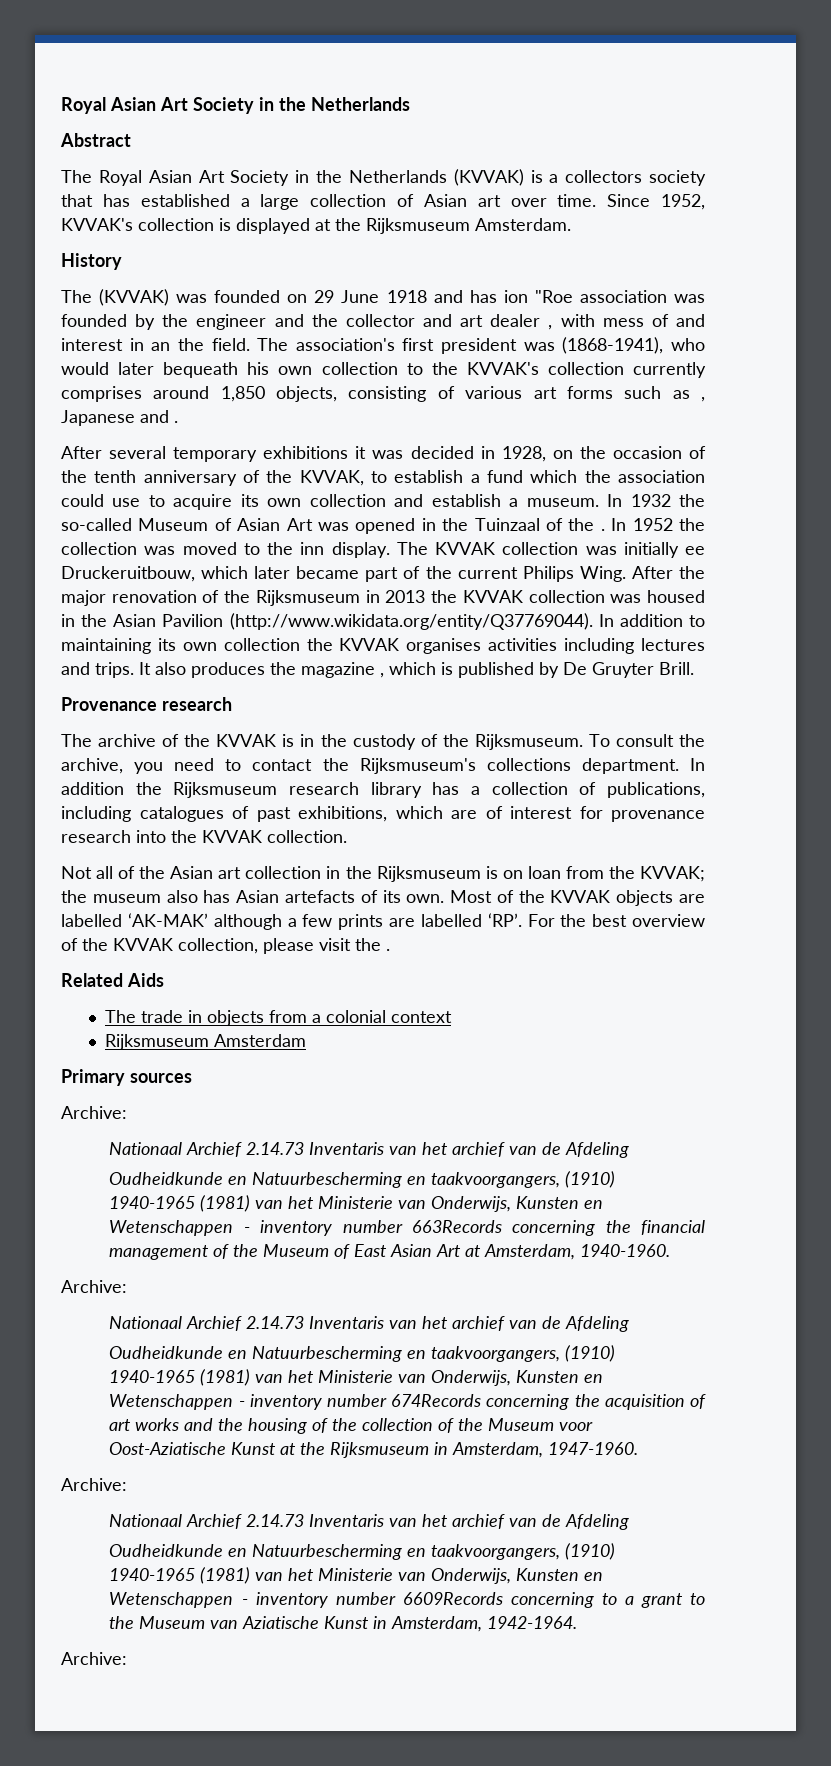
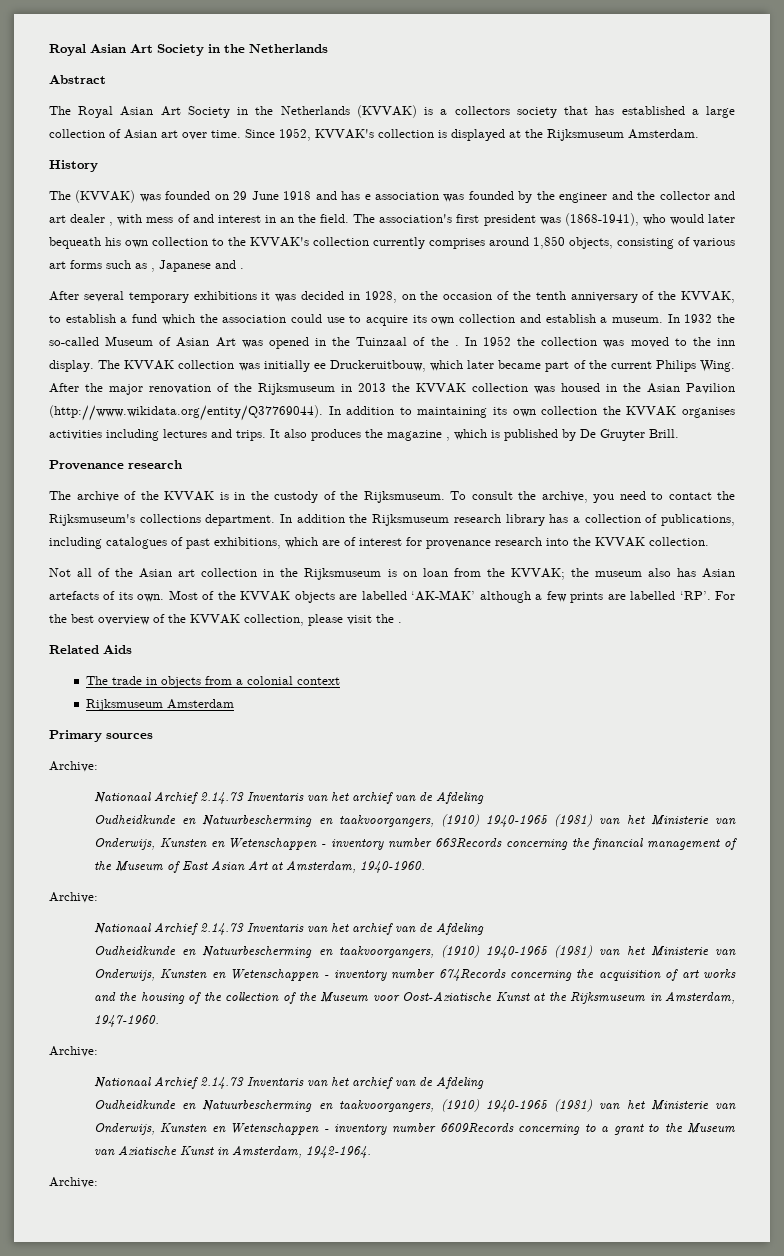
- The (KVVAK) was founded on 29 June 1918 and has ion "Roe association was founded by the engineer and the collector and art dealer , with mess of and interest in an the field.
+ The (KVVAK) was founded on 29 June 1918 and has e association was founded by the engineer and the collector and art dealer , with mess of and interest in an the field.

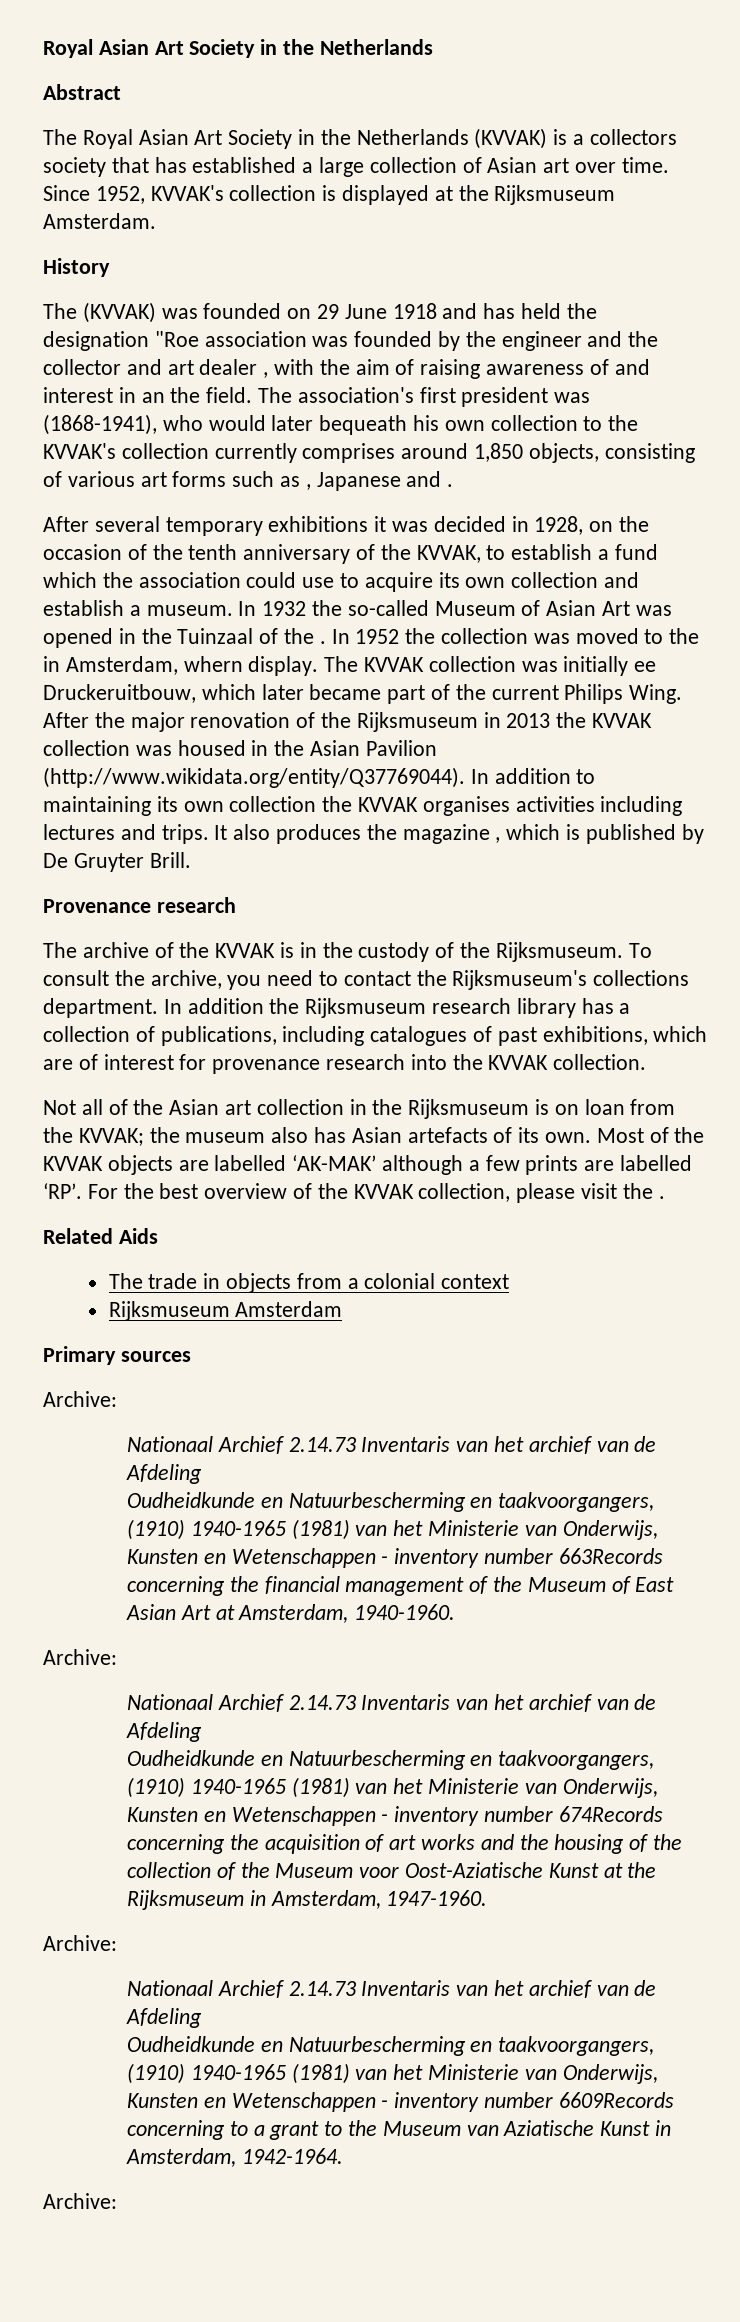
- The (KVVAK) was founded on 29 June 1918 and has e association was founded by the engineer and the collector and art dealer , with mess of and interest in an the field.
+ The (KVVAK) was founded on 29 June 1918 and has held the designation "Roe association was founded by the engineer and the collector and art dealer , with the aim of raising awareness of and interest in an the field.
- In 1952 the collection was moved to the inn display.
+ In 1952 the collection was moved to the in Amsterdam, whern display.

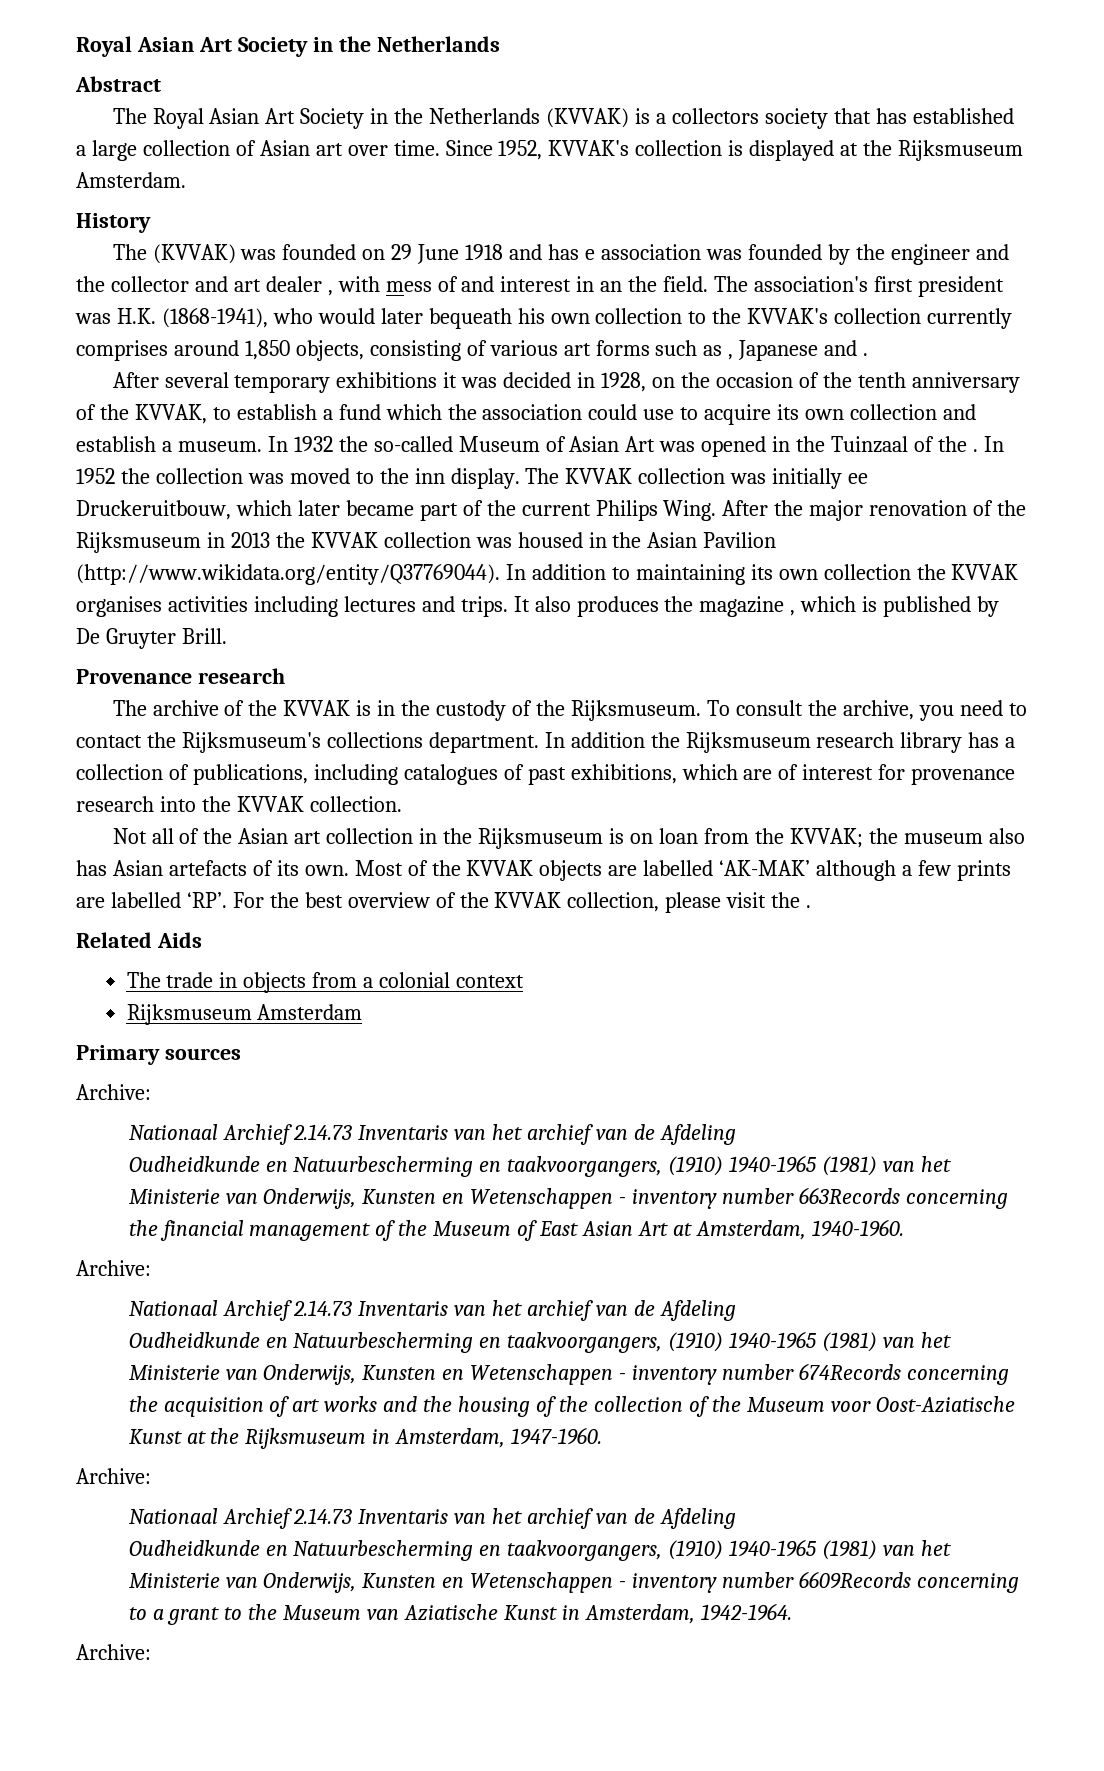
- The (KVVAK) was founded on 29 June 1918 and has held the designation "Roe association was founded by the engineer and the collector and art dealer , with the aim of raising awareness of and interest in an the field.
+ The (KVVAK) was founded on 29 June 1918 and has e association was founded by the engineer and the collector and art dealer , with mess of and interest in an the field.
- The association's first president was (1868-1941), who would later bequeath his own collection to the KVVAK's collection currently comprises around 1,850 objects, consisting of various art forms such as , Japanese and .
+ The association's first president was H.K. (1868-1941), who would later bequeath his own collection to the KVVAK's collection currently comprises around 1,850 objects, consisting of various art forms such as , Japanese and .
- In 1952 the collection was moved to the in Amsterdam, whern display.
+ In 1952 the collection was moved to the inn display.

